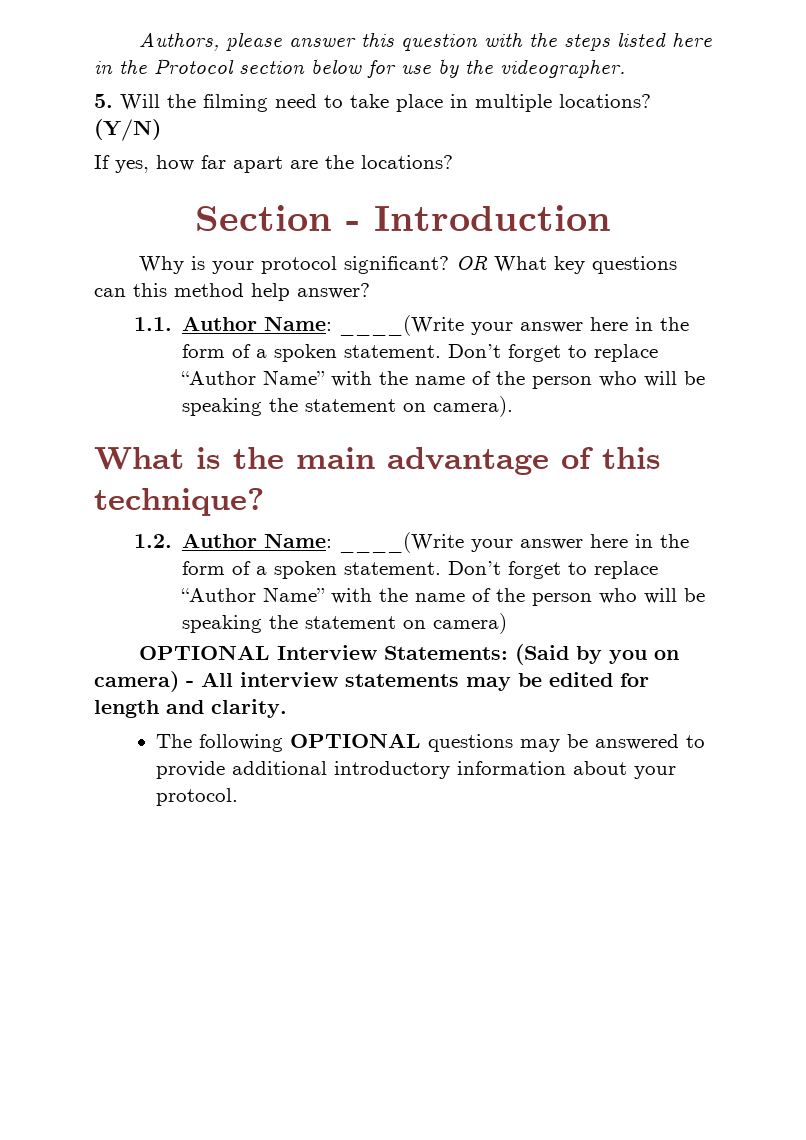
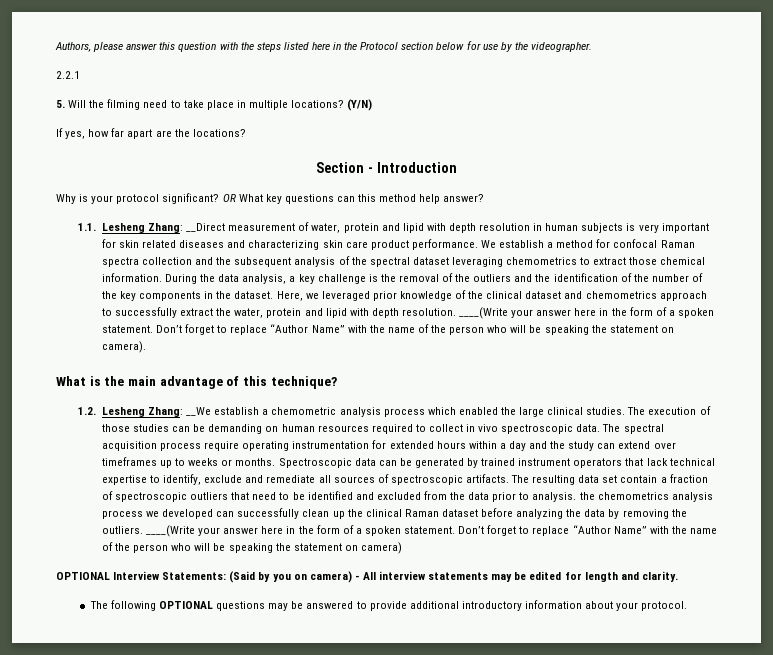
+ 2.2.1
- 1.1. Author Name: ____(Write your answer here in the form of a spoken statement.
+ 1.1. Lesheng Zhang: __Direct measurement of water, protein and lipid with depth resolution in human subjects is very important for skin related diseases and characterizing skin care product performance. We establish a method for confocal Raman spectra collection and the subsequent analysis of the spectral dataset leveraging chemometrics to extract those chemical information. During the data analysis, a key challenge is the removal of the outliers and the identification of the number of the key components in the dataset. Here, we leveraged prior knowledge of the clinical dataset and chemometrics approach to successfully extract the water, protein and lipid with depth resolution. ____(Write your answer here in the form of a spoken statement.
- 1.2. Author Name: ____(Write your answer here in the form of a spoken statement.
+ 1.2. Lesheng Zhang: __We establish a chemometric analysis process which enabled the large clinical studies. The execution of those studies can be demanding on human resources required to collect in vivo spectroscopic data. The spectral acquisition process require operating instrumentation for extended hours within a day and the study can extend over timeframes up to weeks or months. Spectroscopic data can be generated by trained instrument operators that lack technical expertise to identify, exclude and remediate all sources of spectroscopic artifacts. The resulting data set contain a fraction of spectroscopic outliers that need to be identified and excluded from the data prior to analysis. the chemometrics analysis process we developed can successfully clean up the clinical Raman dataset before analyzing the data by removing the outliers. ____(Write your answer here in the form of a spoken statement.

